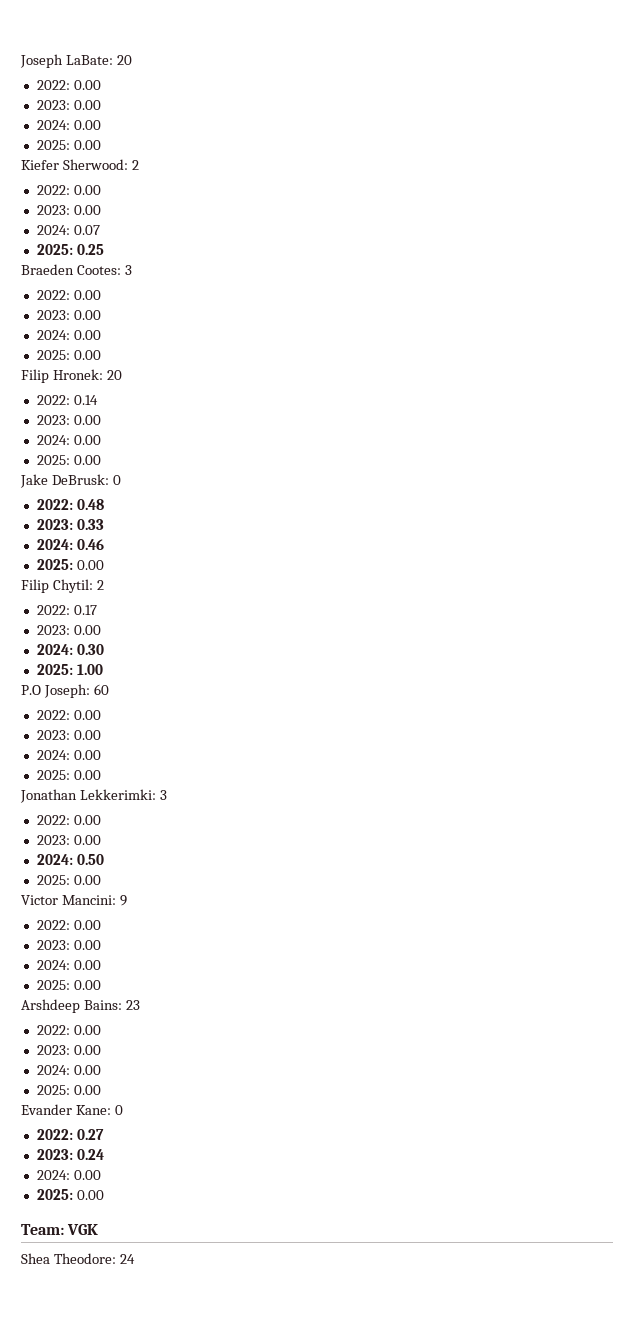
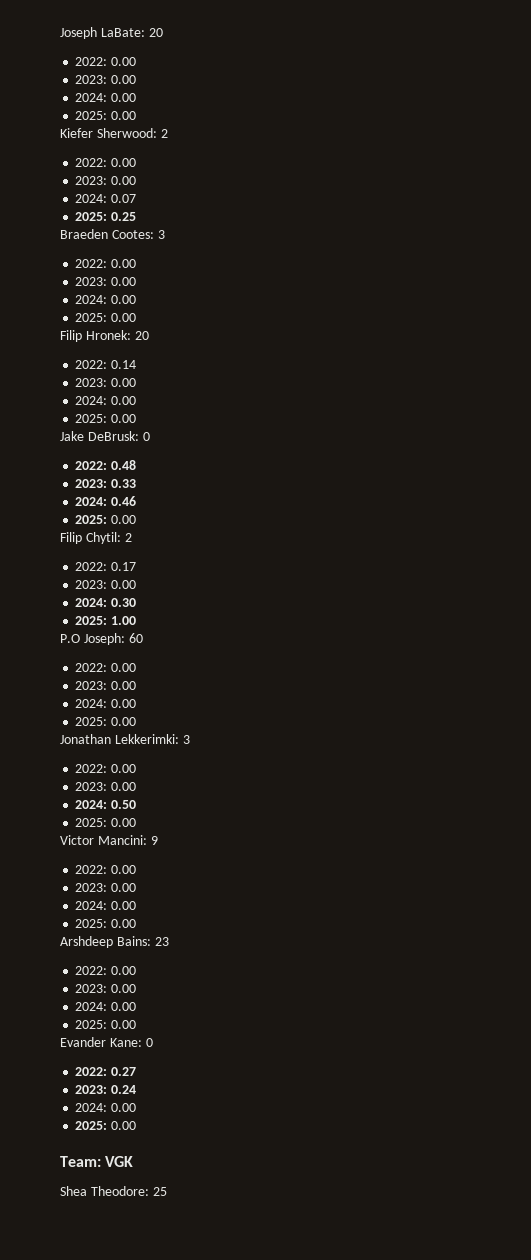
- Shea Theodore: 24
+ Shea Theodore: 25

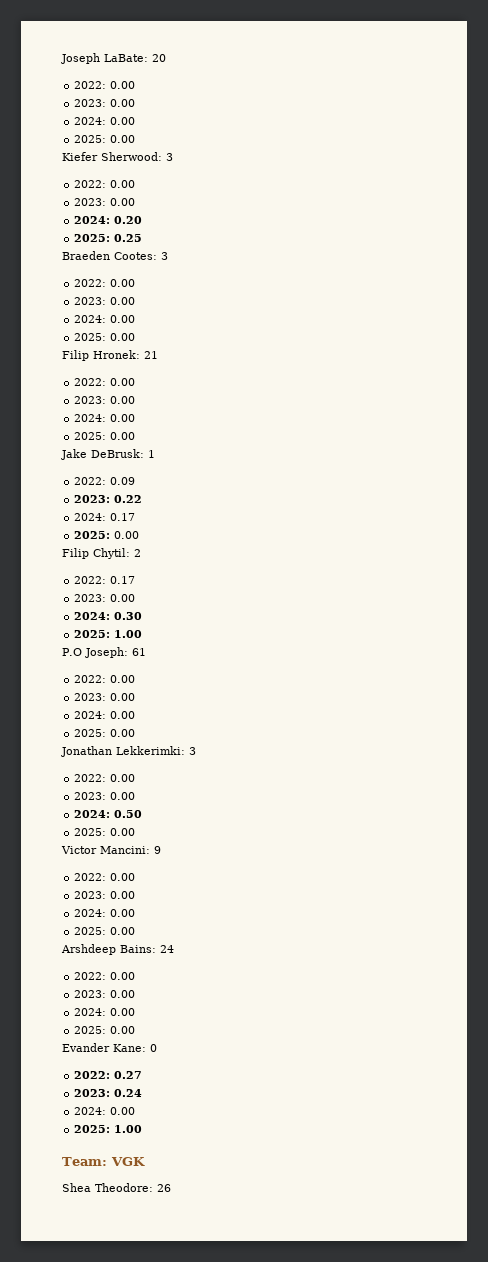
- Kiefer Sherwood: 2
+ Kiefer Sherwood: 3
  2022: 0.00
  2023: 0.00
- 2024: 0.07
+ 2024: 0.20
- Filip Hronek: 20
- 2022: 0.14
+ Filip Hronek: 21
+ 2022: 0.00
- Jake DeBrusk: 0
- 2022: 0.48
- 2023: 0.33
- 2024: 0.46
+ Jake DeBrusk: 1
+ 2022: 0.09
+ 2023: 0.22
+ 2024: 0.17
- P.O Joseph: 60
+ P.O Joseph: 61
- Arshdeep Bains: 23
+ Arshdeep Bains: 24
  2023: 0.24
  2024: 0.00
- 2025: 0.00
+ 2025: 1.00
- Shea Theodore: 25
+ Shea Theodore: 26

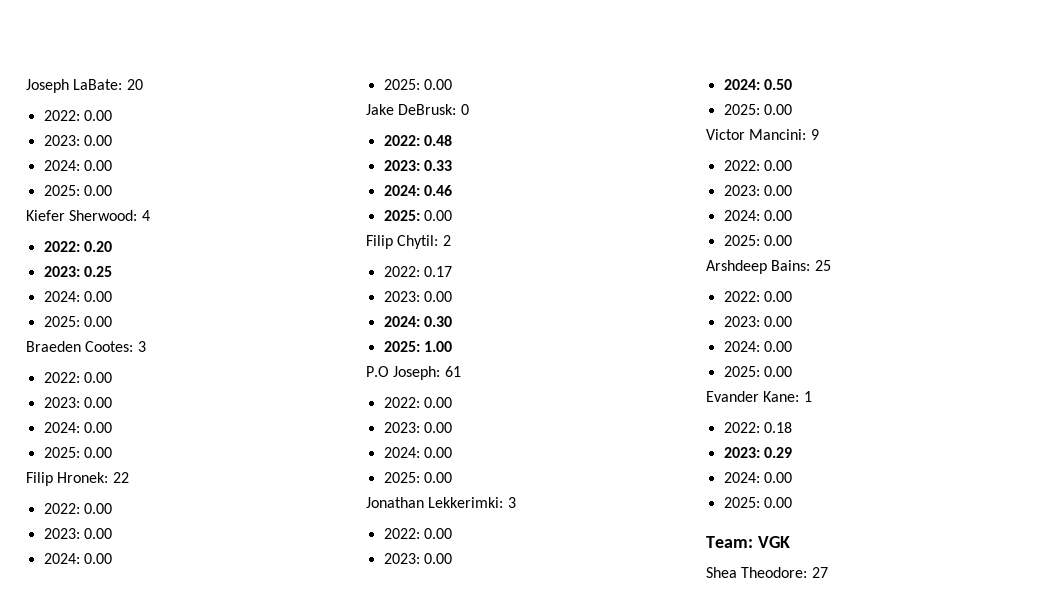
- Kiefer Sherwood: 3
- 2022: 0.00
- 2023: 0.00
- 2024: 0.20
- 2025: 0.25
+ Kiefer Sherwood: 4
+ 2022: 0.20
+ 2023: 0.25
+ 2024: 0.00
+ 2025: 0.00
- Filip Hronek: 21
+ Filip Hronek: 22
- Jake DeBrusk: 1
- 2022: 0.09
- 2023: 0.22
- 2024: 0.17
+ Jake DeBrusk: 0
+ 2022: 0.48
+ 2023: 0.33
+ 2024: 0.46
- Arshdeep Bains: 24
+ Arshdeep Bains: 25
- Evander Kane: 0
- 2022: 0.27
- 2023: 0.24
+ Evander Kane: 1
+ 2022: 0.18
+ 2023: 0.29
  2024: 0.00
- 2025: 1.00
+ 2025: 0.00
- Shea Theodore: 26
+ Shea Theodore: 27

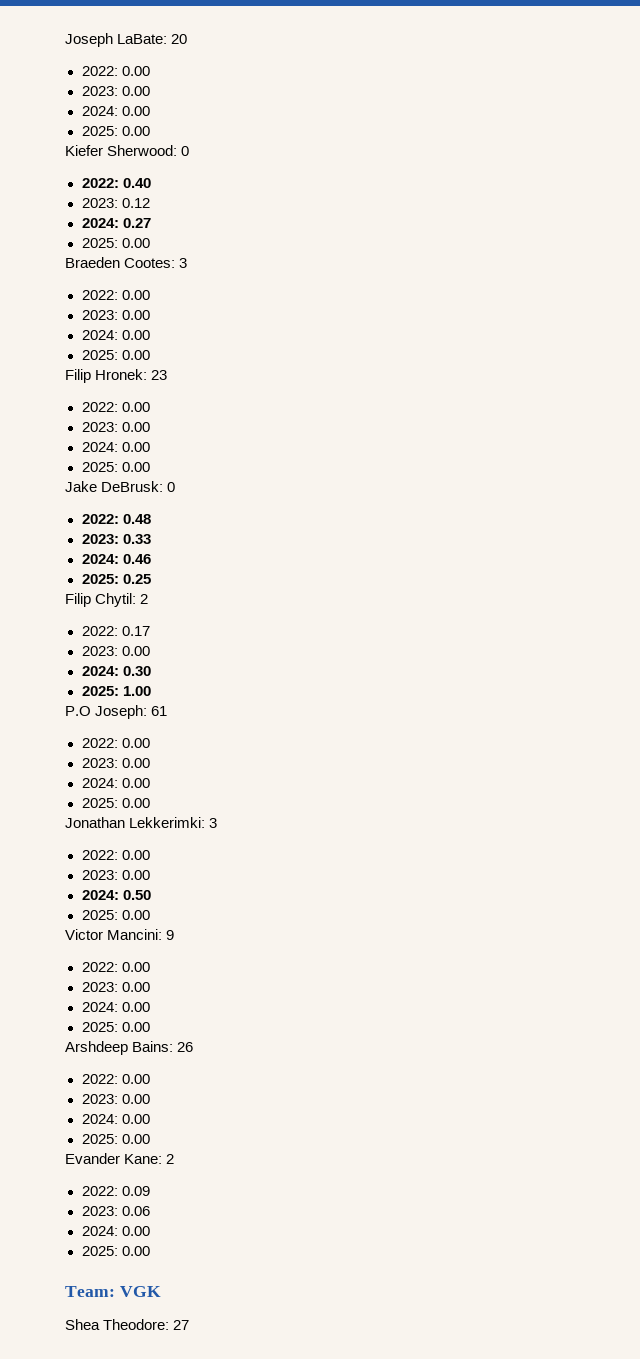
- Kiefer Sherwood: 4
- 2022: 0.20
- 2023: 0.25
- 2024: 0.00
+ Kiefer Sherwood: 0
+ 2022: 0.40
+ 2023: 0.12
+ 2024: 0.27
- Filip Hronek: 22
+ Filip Hronek: 23
  2024: 0.46
- 2025: 0.00
+ 2025: 0.25
- Arshdeep Bains: 25
+ Arshdeep Bains: 26
- Evander Kane: 1
- 2022: 0.18
- 2023: 0.29
+ Evander Kane: 2
+ 2022: 0.09
+ 2023: 0.06

